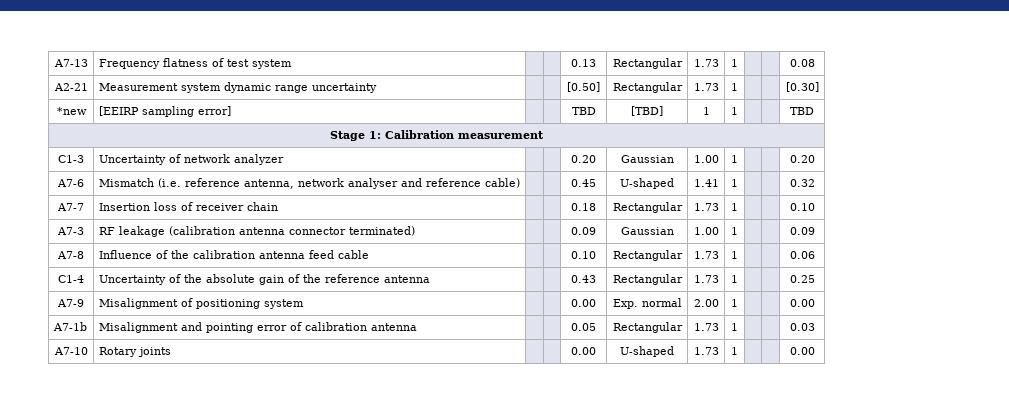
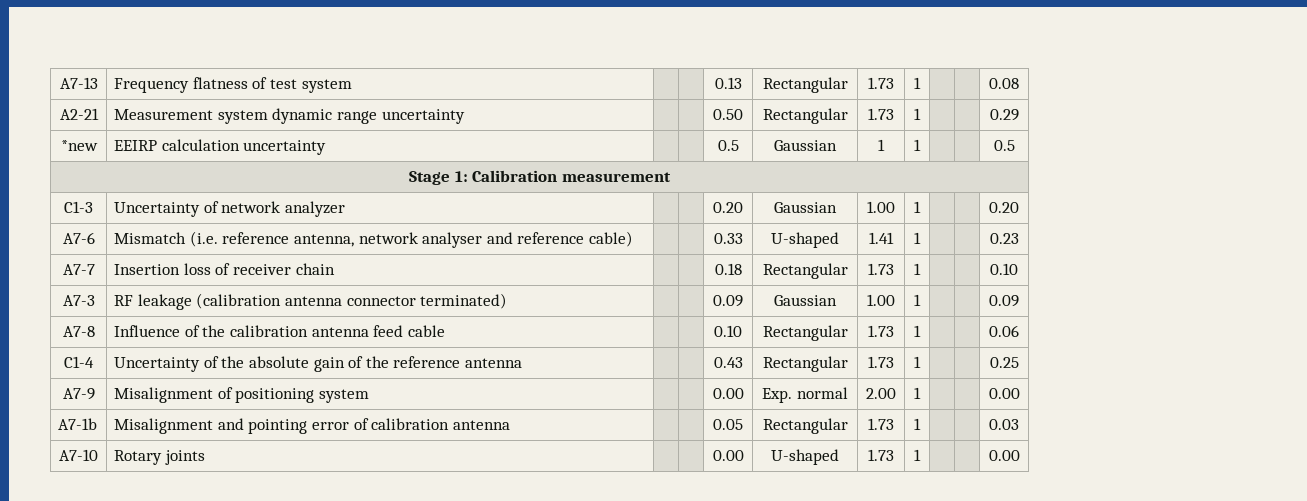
- A2-21 | Measurement system dynamic range uncertainty | | | [0.50] | Rectangular | 1.73 | 1 | | | [0.30]
+ A2-21 | Measurement system dynamic range uncertainty | | | 0.50 | Rectangular | 1.73 | 1 | | | 0.29
- *new | [EEIRP sampling error] | | | TBD | [TBD] | 1 | 1 | | | TBD
+ *new | EEIRP calculation uncertainty | | | 0.5 | Gaussian | 1 | 1 | | | 0.5
- A7-6 | Mismatch (i.e. reference antenna, network analyser and reference cable) | | | 0.45 | U-shaped | 1.41 | 1 | | | 0.32
+ A7-6 | Mismatch (i.e. reference antenna, network analyser and reference cable) | | | 0.33 | U-shaped | 1.41 | 1 | | | 0.23

